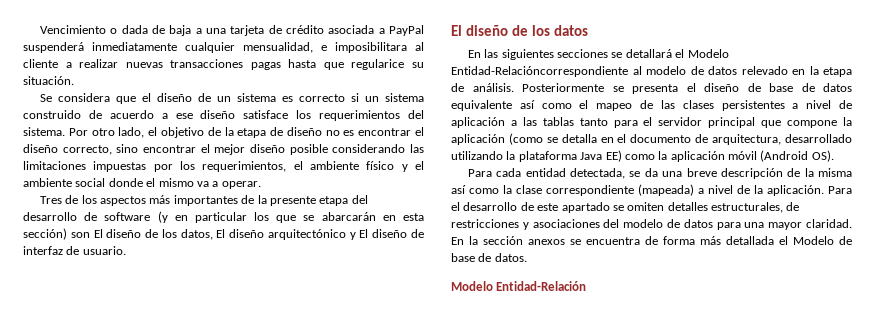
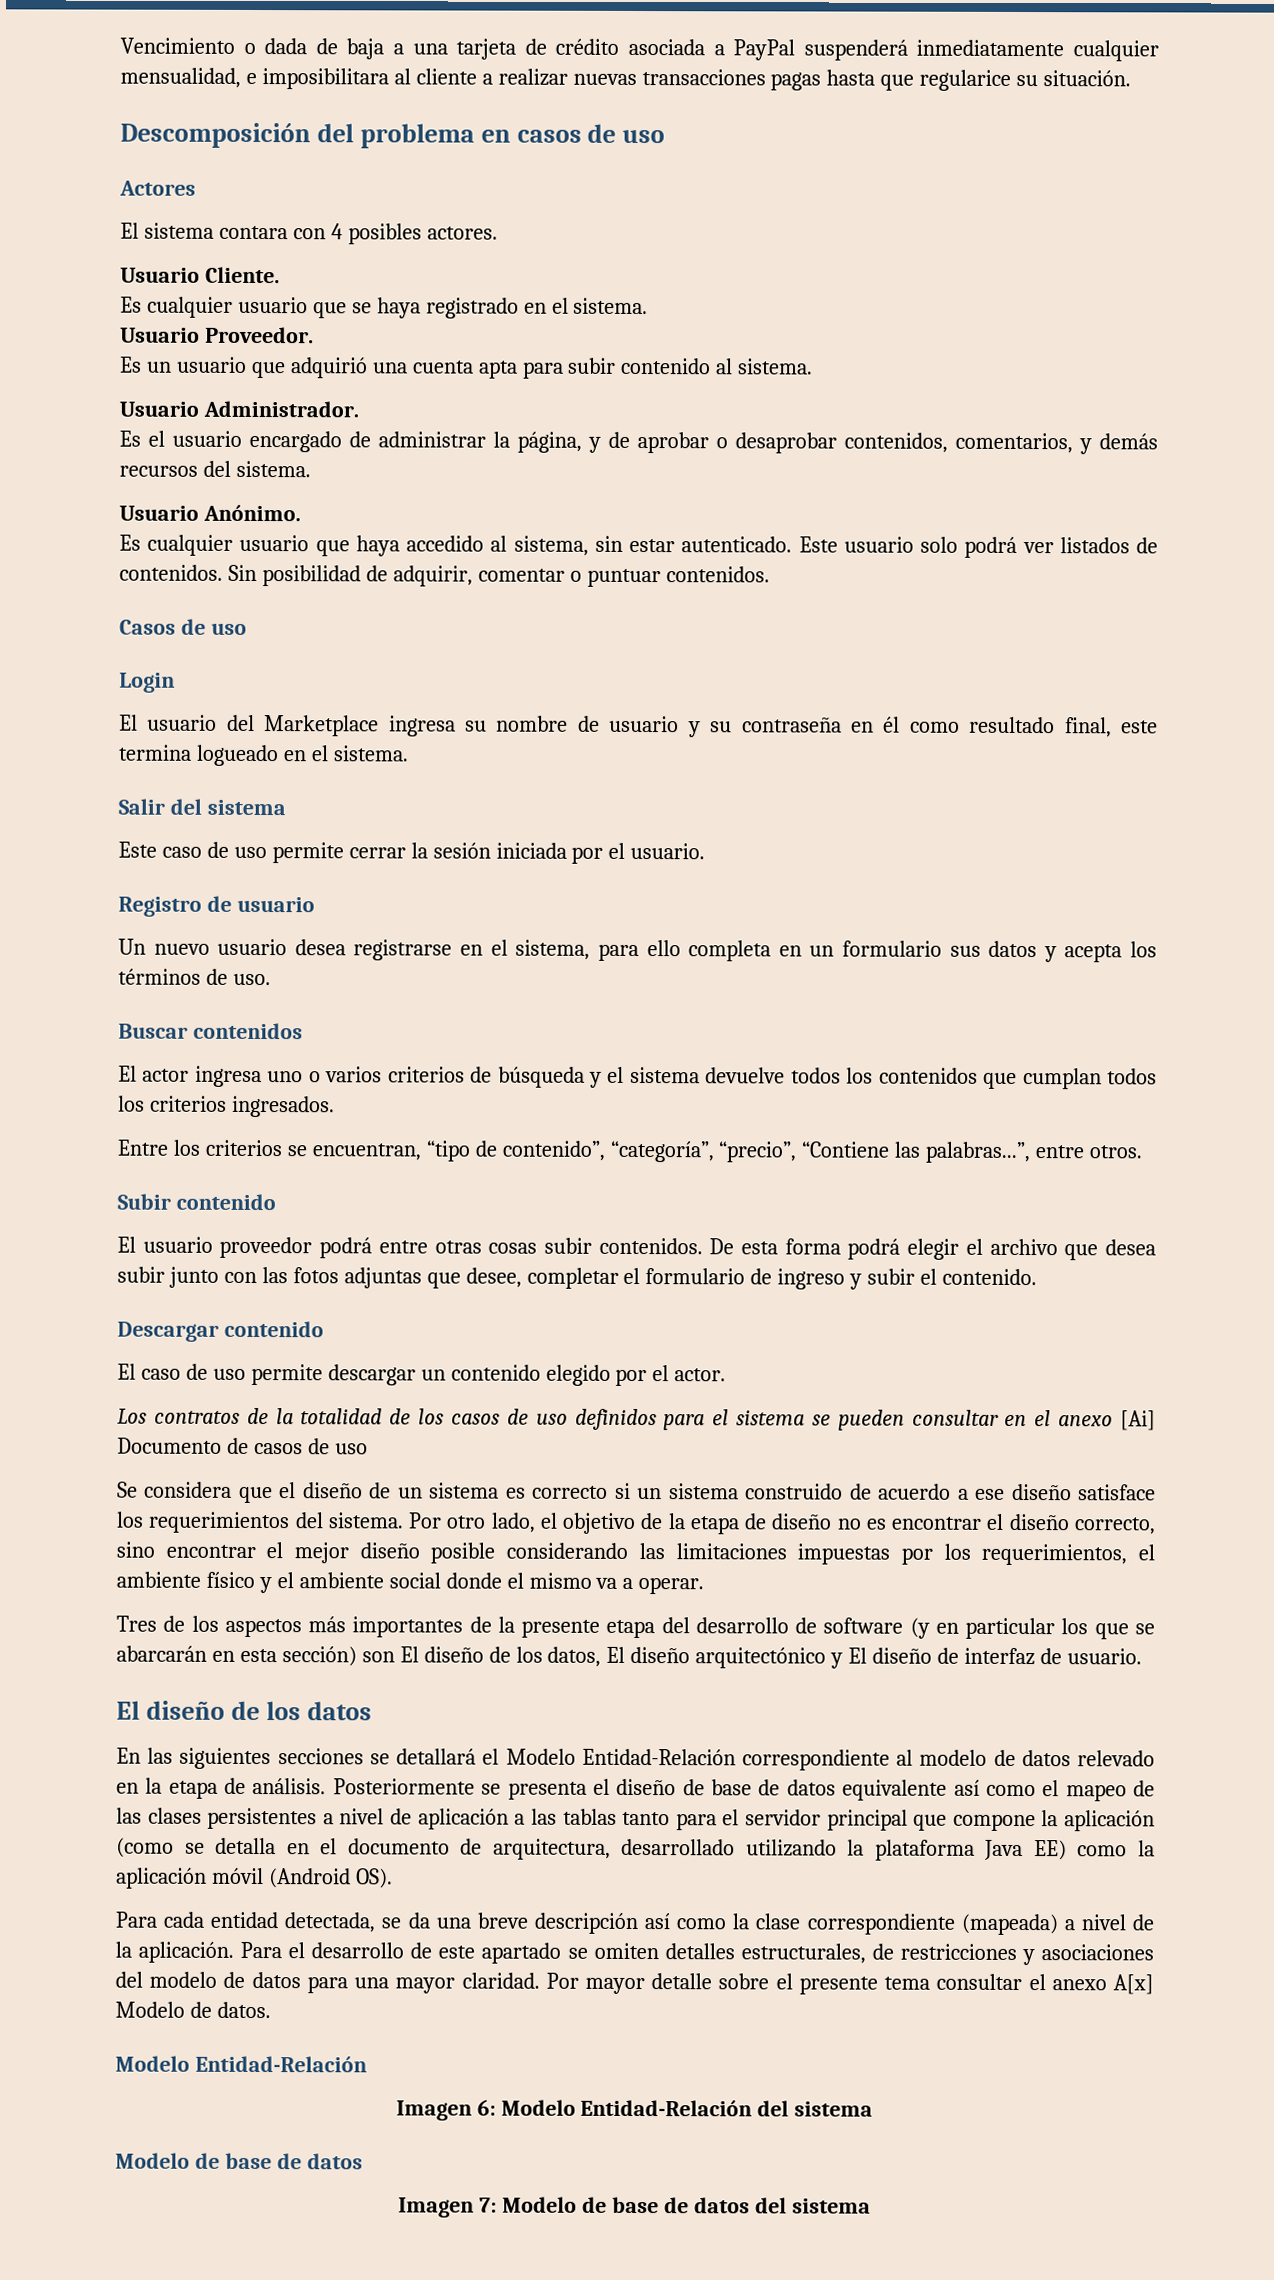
+ Descomposición del problema en casos de uso
+ Actores
+ El sistema contara con 4 posibles actores.
+ Usuario Cliente.
+ Es cualquier usuario que se haya registrado en el sistema.
+ Usuario Proveedor.
+ Es un usuario que adquirió una cuenta apta para subir contenido al sistema.
+ Usuario Administrador.
+ Es el usuario encargado de administrar la página, y de aprobar o desaprobar contenidos, comentarios, y demás recursos del sistema.
+ Usuario Anónimo.
+ Es cualquier usuario que haya accedido al sistema, sin estar autenticado. Este usuario solo podrá ver listados de contenidos. Sin posibilidad de adquirir, comentar o puntuar contenidos.
+ Casos de uso
+ Login
+ El usuario del Marketplace ingresa su nombre de usuario y su contraseña en él como resultado final, este termina logueado en el sistema.
+ Salir del sistema
+ Este caso de uso permite cerrar la sesión iniciada por el usuario.
+ Registro de usuario
+ Un nuevo usuario desea registrarse en el sistema, para ello completa en un formulario sus datos y acepta los términos de uso.
+ Buscar contenidos
+ El actor ingresa uno o varios criterios de búsqueda y el sistema devuelve todos los contenidos que cumplan todos los criterios ingresados.
+ Entre los criterios se encuentran, “tipo de contenido”, “categoría”, “precio”, “Contiene las palabras...”, entre otros.
+ Subir contenido
+ El usuario proveedor podrá entre otras cosas subir contenidos. De esta forma podrá elegir el archivo que desea subir junto con las fotos adjuntas que desee, completar el formulario de ingreso y subir el contenido.
+ Descargar contenido
+ El caso de uso permite descargar un contenido elegido por el actor.
+ Los contratos de la totalidad de los casos de uso definidos para el sistema se pueden consultar en el anexo [Ai] Documento de casos de uso
- En las siguientes secciones se detallará el Modelo Entidad-Relacióncorrespondiente al modelo de datos relevado en la etapa de análisis.
+ En las siguientes secciones se detallará el Modelo Entidad-Relación correspondiente al modelo de datos relevado en la etapa de análisis.
- Para cada entidad detectada, se da una breve descripción de la misma así como la clase correspondiente (mapeada) a nivel de la aplicación.
+ Para cada entidad detectada, se da una breve descripción así como la clase correspondiente (mapeada) a nivel de la aplicación.
- En la sección anexos se encuentra de forma más detallada el Modelo de base de datos.
+ Por mayor detalle sobre el presente tema consultar el anexo A[x] Modelo de datos.
  Modelo Entidad-Relación
+ Imagen 6: Modelo Entidad-Relación del sistema
+ Modelo de base de datos
+ Imagen 7: Modelo de base de datos del sistema

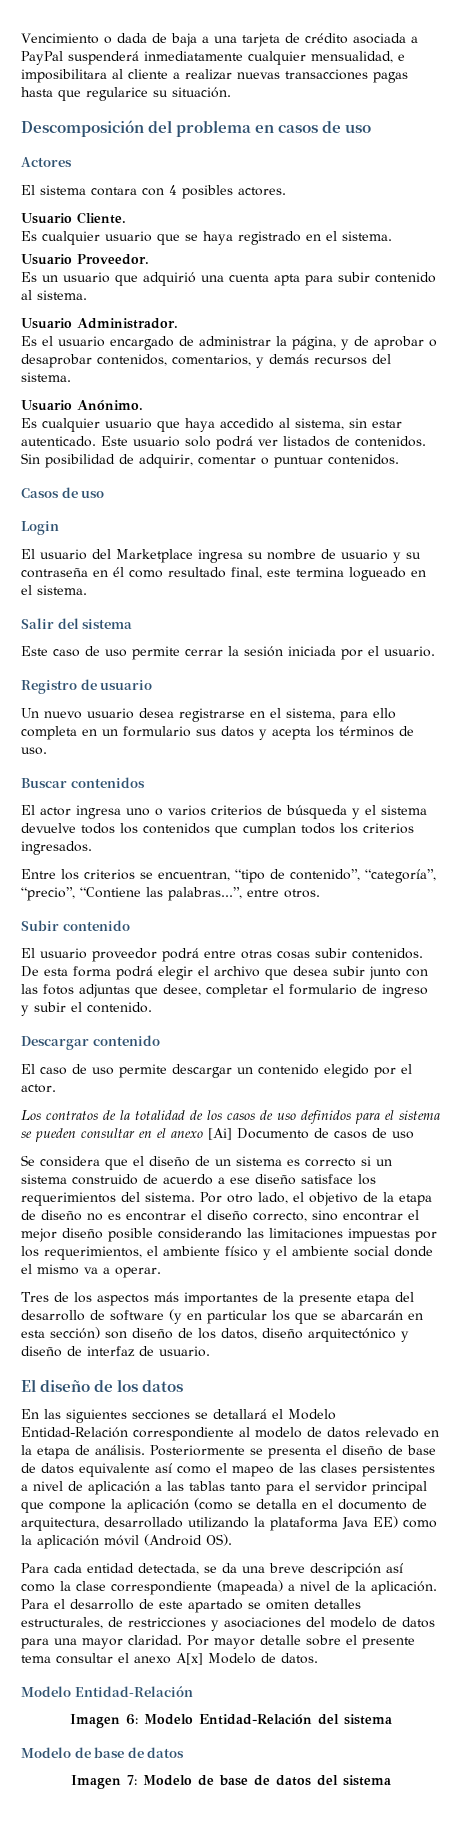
- Tres de los aspectos más importantes de la presente etapa del desarrollo de software (y en particular los que se abarcarán en esta sección) son El diseño de los datos, El diseño arquitectónico y El diseño de interfaz de usuario.
+ Tres de los aspectos más importantes de la presente etapa del desarrollo de software (y en particular los que se abarcarán en esta sección) son diseño de los datos, diseño arquitectónico y diseño de interfaz de usuario.

